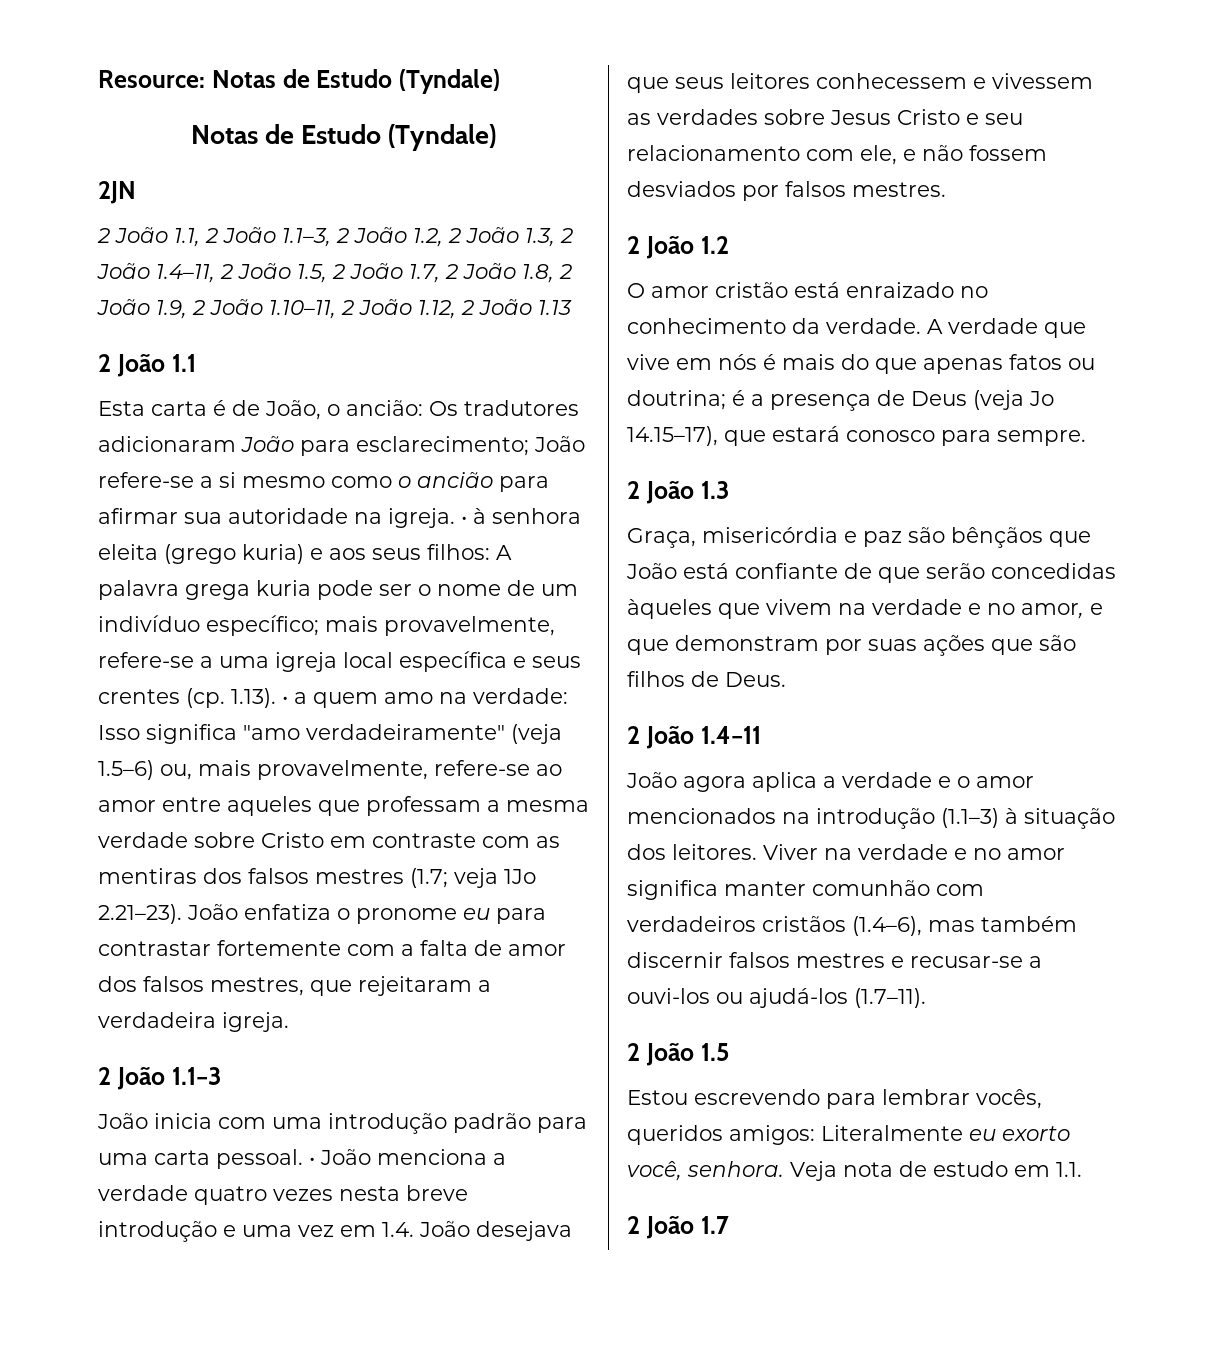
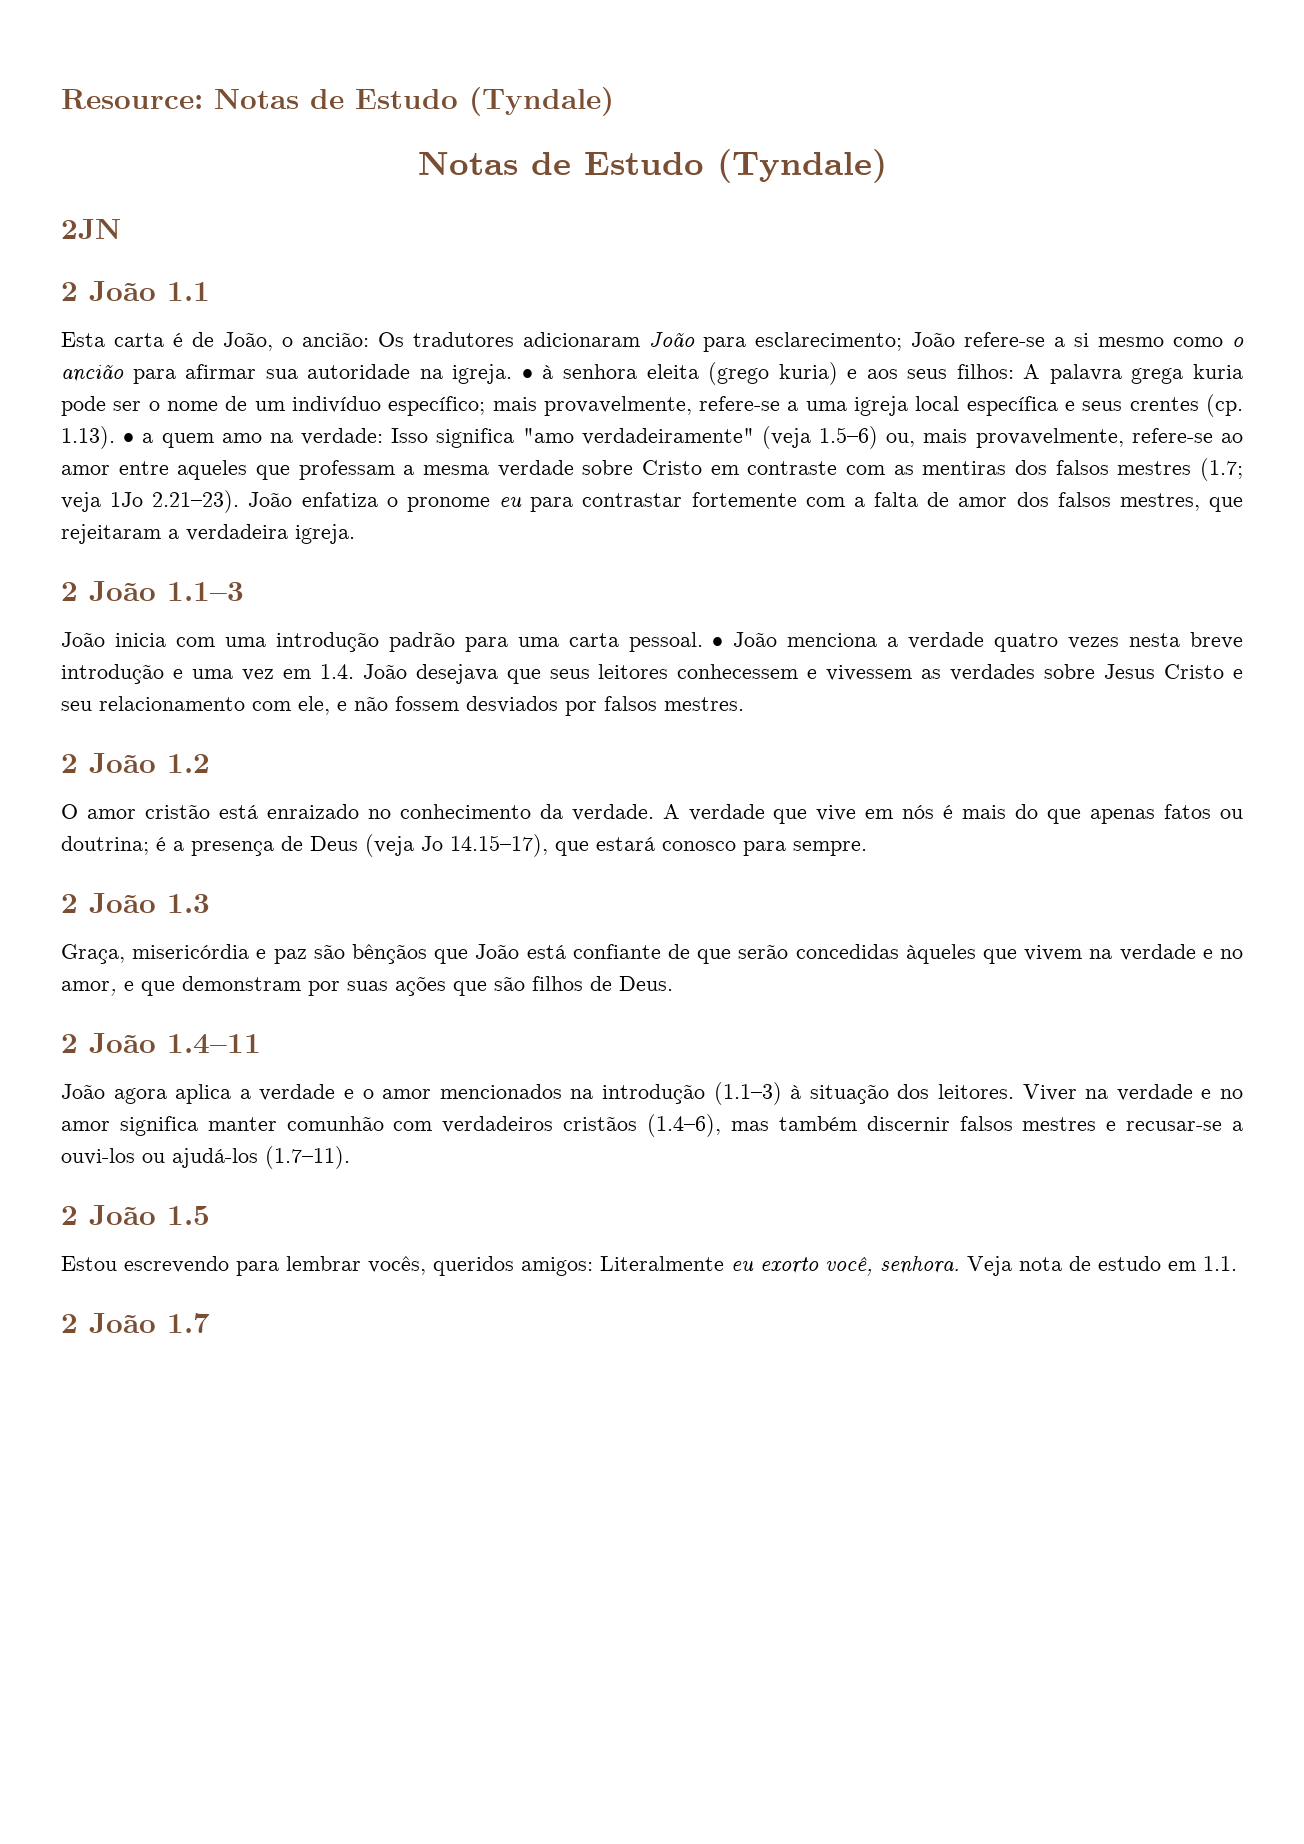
- 2 João 1.1, 2 João 1.1–3, 2 João 1.2, 2 João 1.3, 2 João 1.4–11, 2 João 1.5, 2 João 1.7, 2 João 1.8, 2 João 1.9, 2 João 1.10–11, 2 João 1.12, 2 João 1.13

